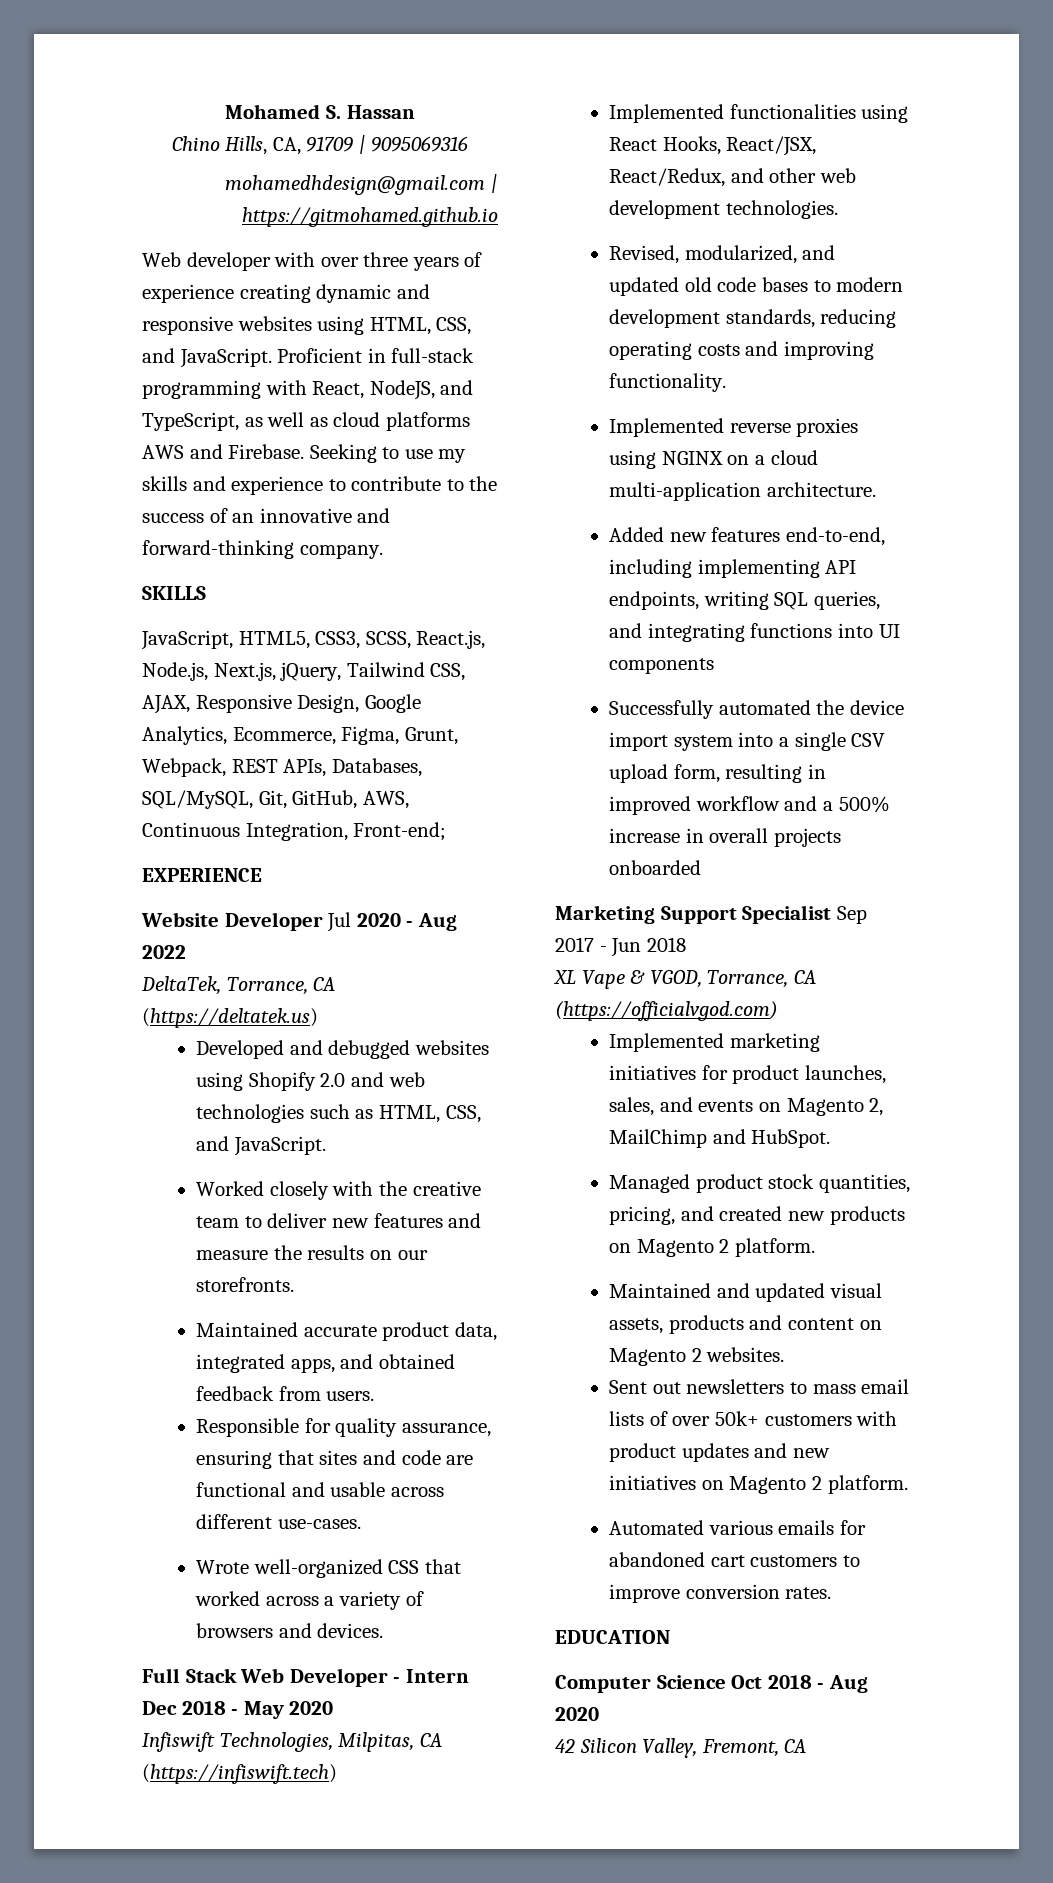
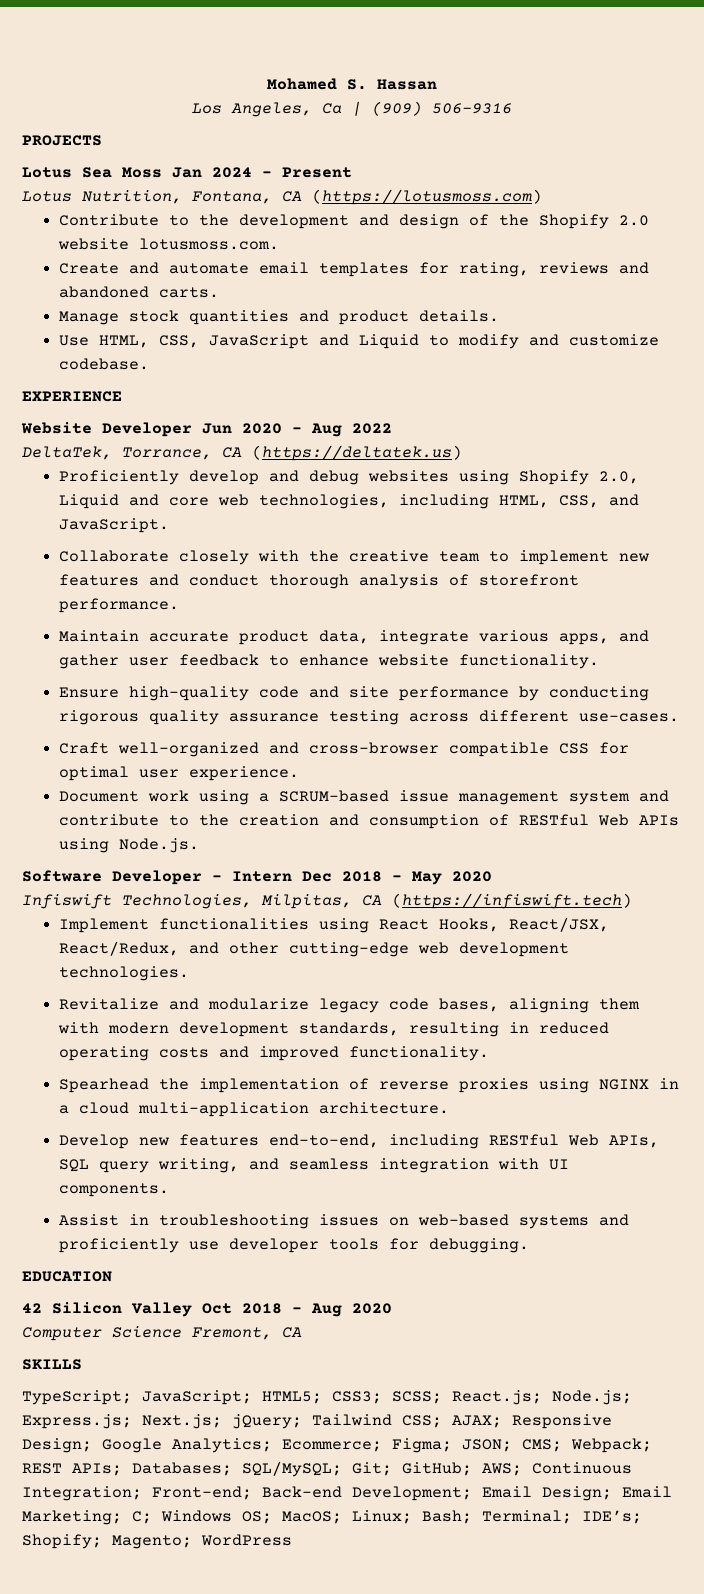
- Chino Hills, CA, 91709 | 9095069316
- mohamedhdesign@gmail.com | https://gitmohamed.github.io
- Web developer with over three years of experience creating dynamic and responsive websites using HTML, CSS, and JavaScript. Proficient in full-stack programming with React, NodeJS, and TypeScript, as well as cloud platforms AWS and Firebase. Seeking to use my skills and experience to contribute to the success of an innovative and forward-thinking company.
- SKILLS
- JavaScript, HTML5, CSS3, SCSS, React.js, Node.js, Next.js, jQuery, Tailwind CSS, AJAX, Responsive Design, Google Analytics, Ecommerce, Figma, Grunt, Webpack, REST APIs, Databases, SQL/MySQL, Git, GitHub, AWS, Continuous Integration, Front-end;
+ Los Angeles, Ca | (909) 506-9316
+ PROJECTS
+ Lotus Sea Moss Jan 2024 - Present
+ Lotus Nutrition, Fontana, CA (https://lotusmoss.com)
+ Contribute to the development and design of the Shopify 2.0 website lotusmoss.com.
+ Create and automate email templates for rating, reviews and abandoned carts.
+ Manage stock quantities and product details.
+ Use HTML, CSS, JavaScript and Liquid to modify and customize codebase.
- Website Developer Jul 2020 - Aug 2022
+ Website Developer Jun 2020 - Aug 2022
- Developed and debugged websites using Shopify 2.0 and web technologies such as HTML, CSS, and JavaScript.
+ Proficiently develop and debug websites using Shopify 2.0, Liquid and core web technologies, including HTML, CSS, and JavaScript.
- Worked closely with the creative team to deliver new features and measure the results on our storefronts.
- Maintained accurate product data, integrated apps, and obtained feedback from users.
- Responsible for quality assurance, ensuring that sites and code are functional and usable across different use-cases.
- Wrote well-organized CSS that worked across a variety of browsers and devices.
- Full Stack Web Developer - Intern Dec 2018 - May 2020
+ Collaborate closely with the creative team to implement new features and conduct thorough analysis of storefront performance.
+ Maintain accurate product data, integrate various apps, and gather user feedback to enhance website functionality.
+ Ensure high-quality code and site performance by conducting rigorous quality assurance testing across different use-cases.
+ Craft well-organized and cross-browser compatible CSS for optimal user experience.
+ Document work using a SCRUM-based issue management system and contribute to the creation and consumption of RESTful Web APIs using Node.js.
+ Software Developer - Intern Dec 2018 - May 2020
- Implemented functionalities using React Hooks, React/JSX, React/Redux, and other web development technologies.
+ Implement functionalities using React Hooks, React/JSX, React/Redux, and other cutting-edge web development technologies.
- Revised, modularized, and updated old code bases to modern development standards, reducing operating costs and improving functionality.
- Implemented reverse proxies using NGINX on a cloud multi-application architecture.
+ Revitalize and modularize legacy code bases, aligning them with modern development standards, resulting in reduced operating costs and improved functionality.
+ Spearhead the implementation of reverse proxies using NGINX in a cloud multi-application architecture.
- Added new features end-to-end, including implementing API endpoints, writing SQL queries, and integrating functions into UI components
- Successfully automated the device import system into a single CSV upload form, resulting in improved workflow and a 500% increase in overall projects onboarded
- Marketing Support Specialist Sep 2017 - Jun 2018
- XL Vape & VGOD, Torrance, CA (https://officialvgod.com)
- Implemented marketing initiatives for product launches, sales, and events on Magento 2, MailChimp and HubSpot.
- Managed product stock quantities, pricing, and created new products on Magento 2 platform.
- Maintained and updated visual assets, products and content on Magento 2 websites.
- Sent out newsletters to mass email lists of over 50k+ customers with product updates and new initiatives on Magento 2 platform.
- Automated various emails for abandoned cart customers to improve conversion rates.
+ Develop new features end-to-end, including RESTful Web APIs, SQL query writing, and seamless integration with UI components.
+ Assist in troubleshooting issues on web-based systems and proficiently use developer tools for debugging.
  EDUCATION
- Computer Science Oct 2018 - Aug 2020
+ 42 Silicon Valley Oct 2018 - Aug 2020
- 42 Silicon Valley, Fremont, CA
+ Computer Science Fremont, CA
+ SKILLS
+ TypeScript; JavaScript; HTML5; CSS3; SCSS; React.js; Node.js; Express.js; Next.js; jQuery; Tailwind CSS; AJAX; Responsive Design; Google Analytics; Ecommerce; Figma; JSON; CMS; Webpack; REST APIs; Databases; SQL/MySQL; Git; GitHub; AWS; Continuous Integration; Front-end; Back-end Development; Email Design; Email Marketing; C; Windows OS; MacOS; Linux; Bash; Terminal; IDE’s; Shopify; Magento; WordPress

